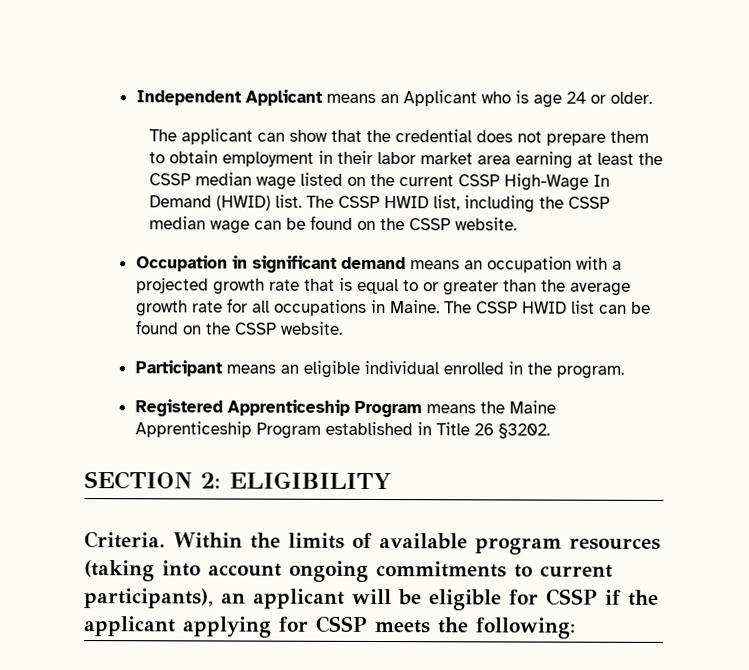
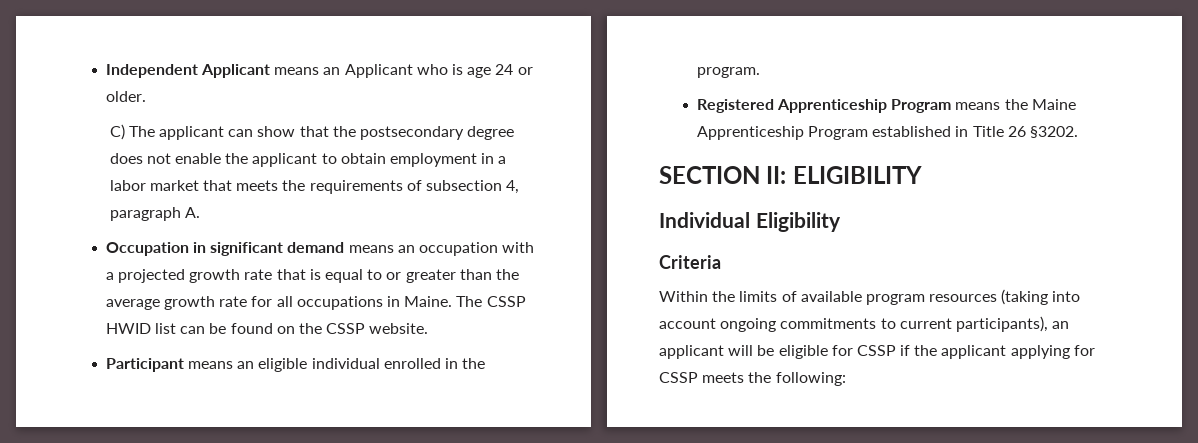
- The applicant can show that the credential does not prepare them to obtain employment in their labor market area earning at least the CSSP median wage listed on the current CSSP High-Wage In Demand (HWID) list. The CSSP HWID list, including the CSSP median wage can be found on the CSSP website.
+ C) The applicant can show that the postsecondary degree does not enable the applicant to obtain employment in a labor market that meets the requirements of subsection 4, paragraph A.
- SECTION 2: ELIGIBILITY
+ SECTION II: ELIGIBILITY
- Criteria. Within the limits of available program resources (taking into account ongoing commitments to current participants), an applicant will be eligible for CSSP if the applicant applying for CSSP meets the following:
+ Individual Eligibility
+ Criteria
+ Within the limits of available program resources (taking into account ongoing commitments to current participants), an applicant will be eligible for CSSP if the applicant applying for CSSP meets the following:

